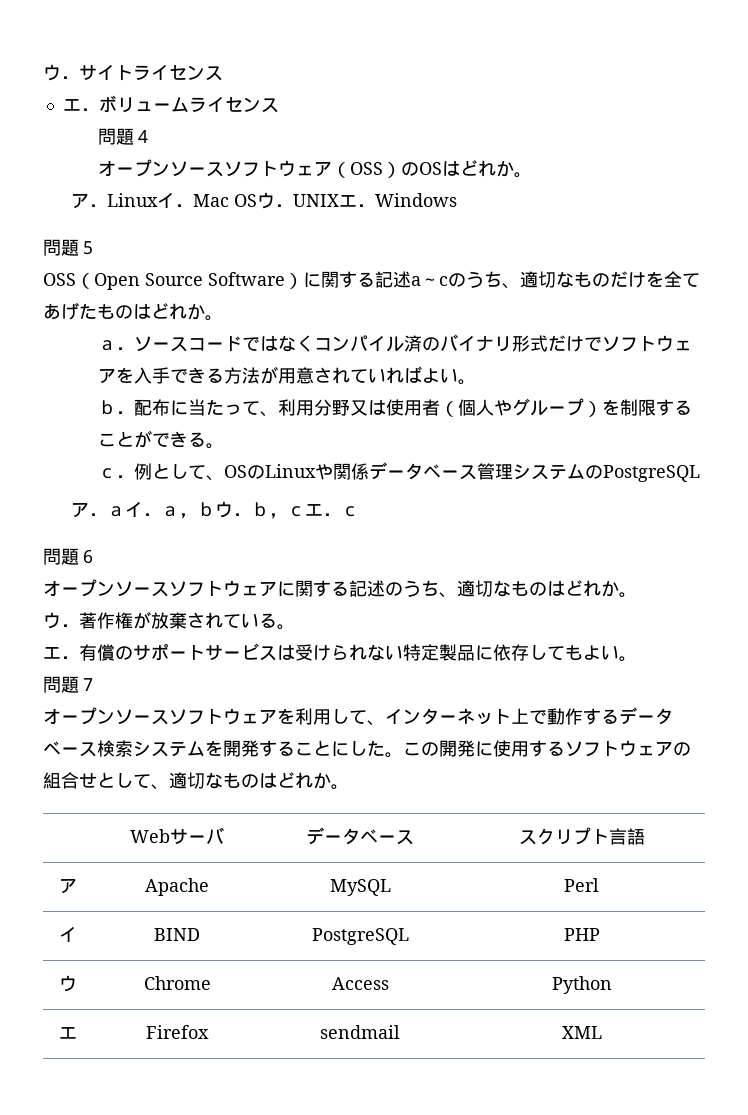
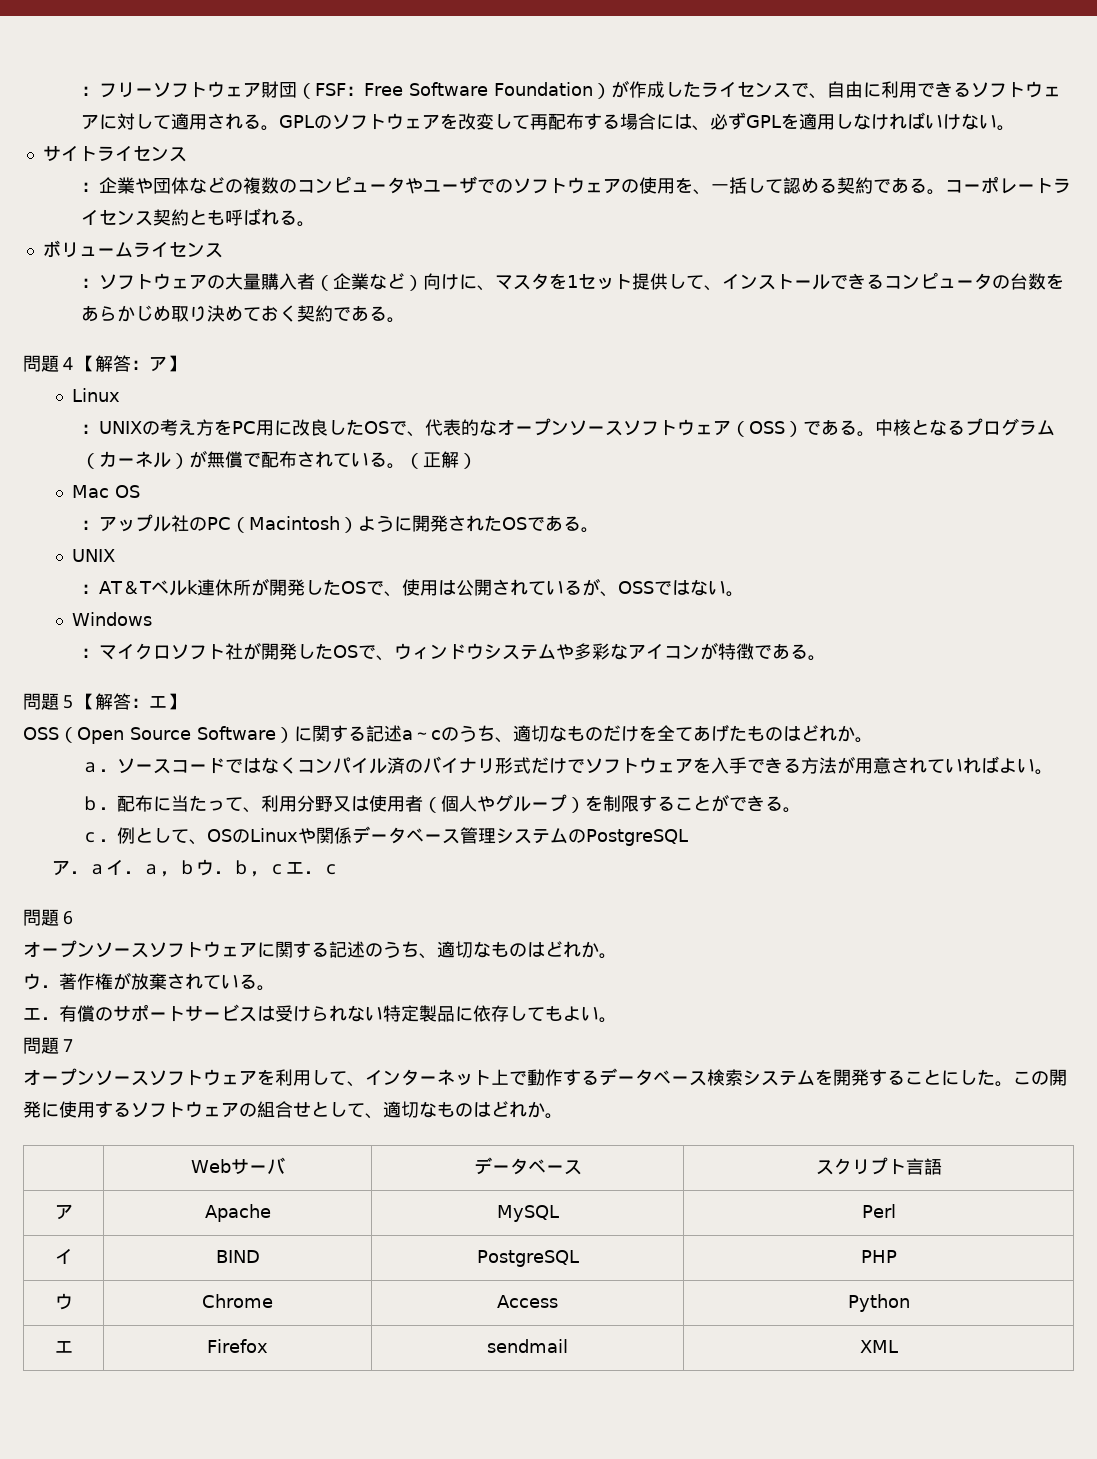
- ウ．サイトライセンス
- エ．ボリュームライセンス
+ ：フリーソフトウェア財団（FSF：Free Software Foundation）が作成したライセンスで、自由に利用できるソフトウェアに対して適用される。GPLのソフトウェアを改変して再配布する場合には、必ずGPLを適用しなければいけない。
+ サイトライセンス
+ ：企業や団体などの複数のコンピュータやユーザでのソフトウェアの使用を、一括して認める契約である。コーポレートライセンス契約とも呼ばれる。
+ ボリュームライセンス
- 問題４
- オープンソースソフトウェア（OSS）のOSはどれか。
- ア．Linuxイ．Mac OSウ．UNIXエ．Windows
+ ：ソフトウェアの大量購入者（企業など）向けに、マスタを1セット提供して、インストールできるコンピュータの台数をあらかじめ取り決めておく契約である。
+ 問題４【解答：ア】
+ Linux
+ ：UNIXの考え方をPC用に改良したOSで、代表的なオープンソースソフトウェア（OSS）である。中核となるプログラム（カーネル）が無償で配布されている。（正解）
+ Mac OS
+ ：アップル社のPC（Macintosh）ように開発されたOSである。
+ UNIX
+ ：AT＆Tベルk連休所が開発したOSで、使用は公開されているが、OSSではない。
+ Windows
+ ：マイクロソフト社が開発したOSで、ウィンドウシステムや多彩なアイコンが特徴である。
- 問題５
+ 問題５【解答：エ】

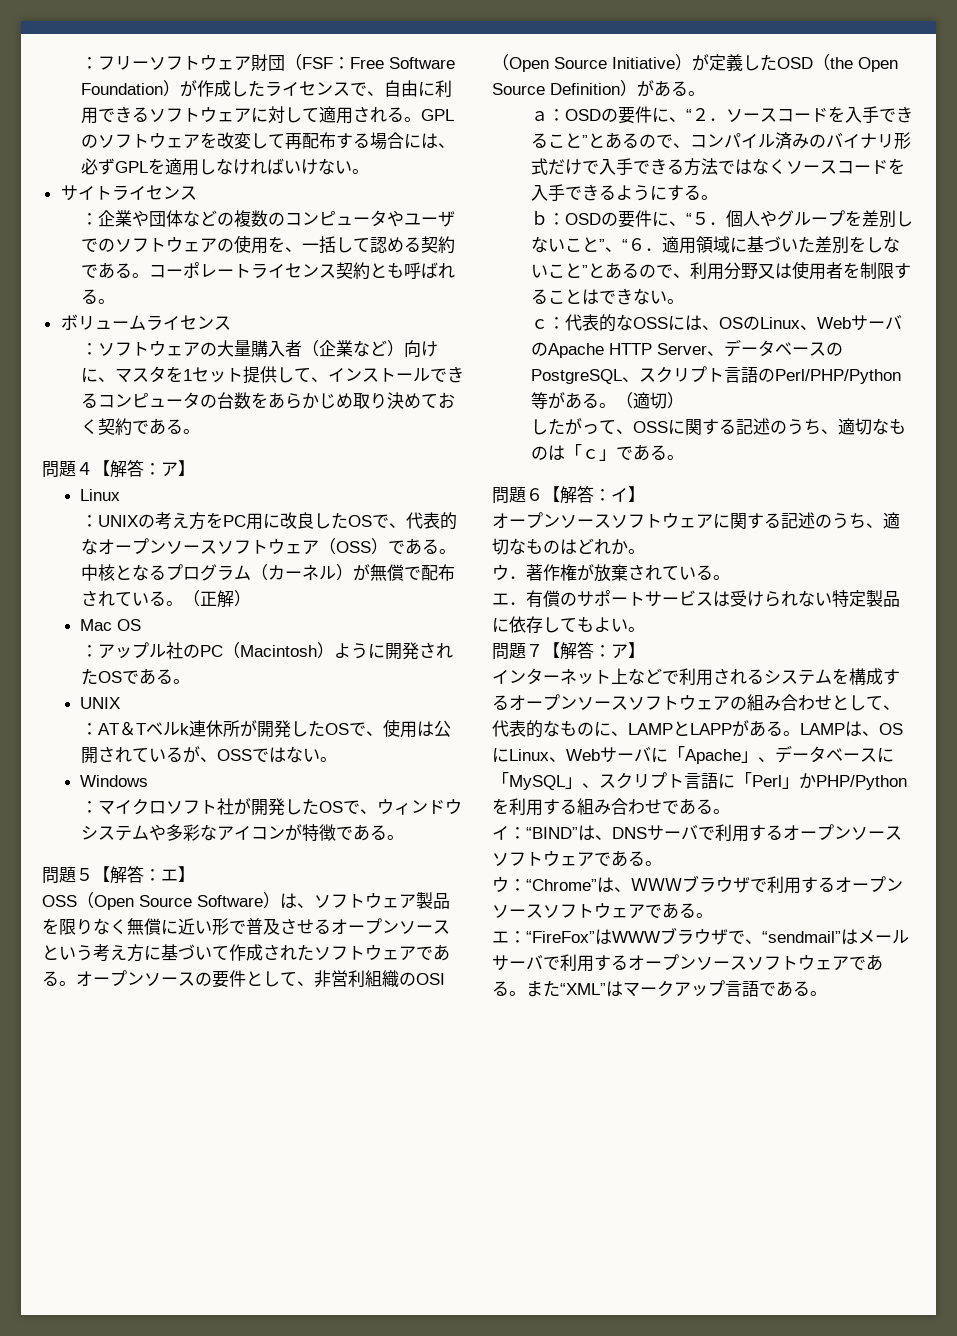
- OSS（Open Source Software）に関する記述a～cのうち、適切なものだけを全てあげたものはどれか。
- ａ．ソースコードではなくコンパイル済のバイナリ形式だけでソフトウェアを入手できる方法が用意されていればよい。
- ｂ．配布に当たって、利用分野又は使用者（個人やグループ）を制限することができる。
+ OSS（Open Source Software）は、ソフトウェア製品を限りなく無償に近い形で普及させるオープンソースという考え方に基づいて作成されたソフトウェアである。オープンソースの要件として、非営利組織のOSI（Open Source Initiative）が定義したOSD（the Open Source Definition）がある。
+ ａ：OSDの要件に、“２．ソースコードを入手できること”とあるので、コンパイル済みのバイナリ形式だけで入手できる方法ではなくソースコードを入手できるようにする。
+ ｂ：OSDの要件に、“５．個人やグループを差別しないこと”、“６．適用領域に基づいた差別をしないこと”とあるので、利用分野又は使用者を制限することはできない。
- ｃ．例として、OSのLinuxや関係データベース管理システムのPostgreSQL
- ア．ａイ．ａ，ｂウ．ｂ，ｃエ．ｃ
+ ｃ：代表的なOSSには、OSのLinux、WebサーバのApache HTTP Server、データベースのPostgreSQL、スクリプト言語のPerl/PHP/Python等がある。（適切）
+ したがって、OSSに関する記述のうち、適切なものは「ｃ」である。
- 問題６
+ 問題６【解答：イ】
- 問題７
- オープンソースソフトウェアを利用して、インターネット上で動作するデータベース検索システムを開発することにした。この開発に使用するソフトウェアの組合せとして、適切なものはどれか。
- | Webサーバ | データベース | スクリプト言語
- ア | Apache | MySQL | Perl
- イ | BIND | PostgreSQL | PHP
- ウ | Chrome | Access | Python
- エ | Firefox | sendmail | XML
+ 問題７【解答：ア】
+ インターネット上などで利用されるシステムを構成するオープンソースソフトウェアの組み合わせとして、代表的なものに、LAMPとLAPPがある。LAMPは、OSにLinux、Webサーバに「Apache」、データベースに「MySQL」、スクリプト言語に「Perl」かPHP/Pythonを利用する組み合わせである。
+ イ：“BIND”は、DNSサーバで利用するオープンソースソフトウェアである。
+ ウ：“Chrome”は、ＷＷＷブラウザで利用するオープンソースソフトウェアである。
+ エ：“FireFox”はWWWブラウザで、“sendmail”はメールサーバで利用するオープンソースソフトウェアである。また“XML”はマークアップ言語である。

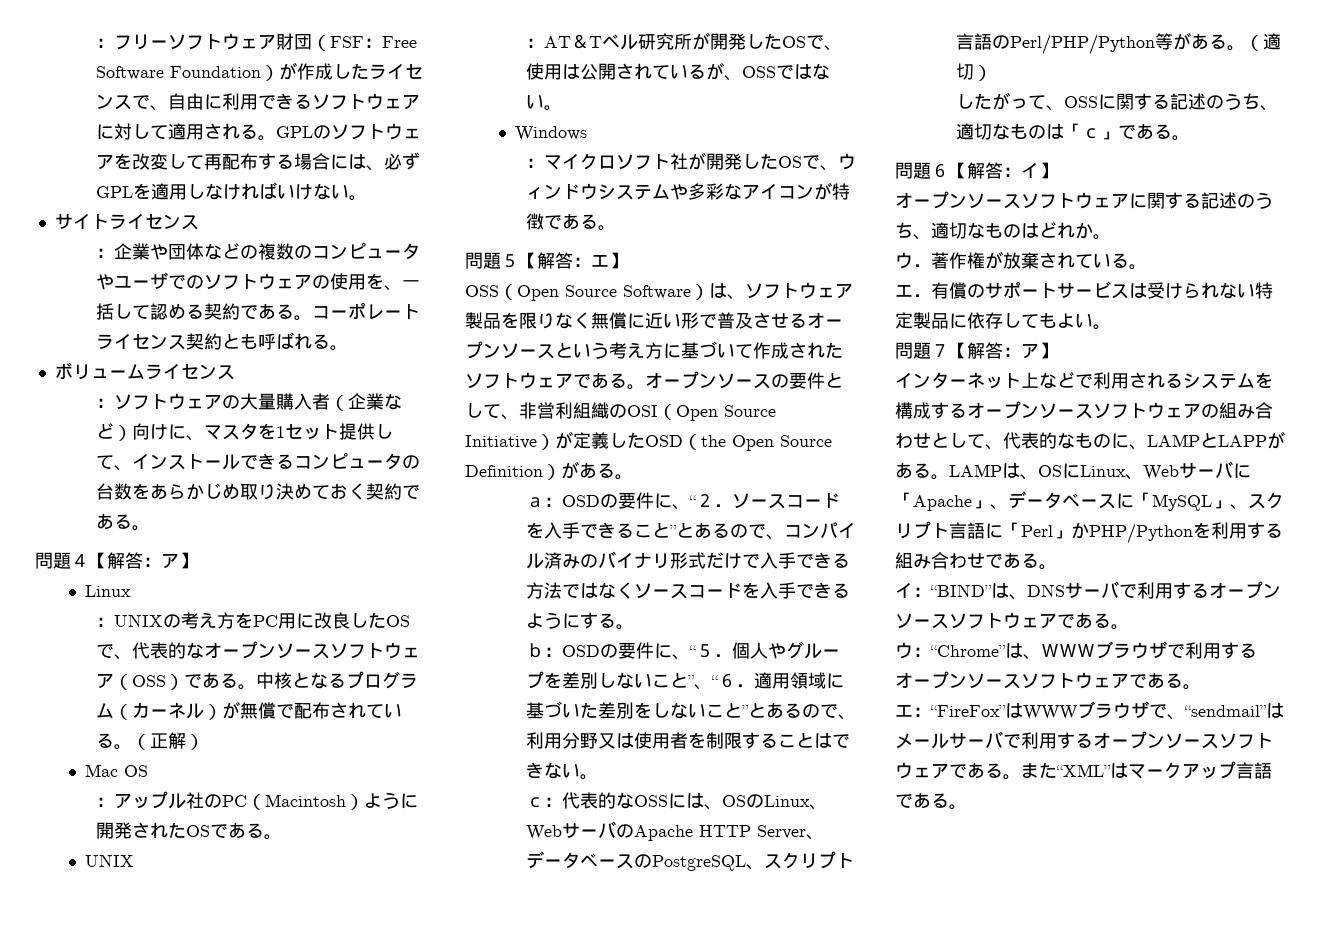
- ：AT＆Tベルk連休所が開発したOSで、使用は公開されているが、OSSではない。
+ ：AT＆Tベル研究所が開発したOSで、使用は公開されているが、OSSではない。

